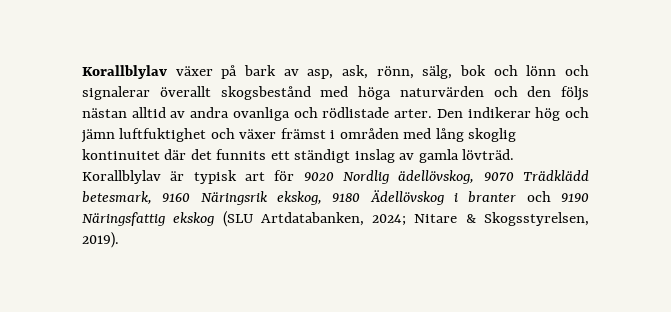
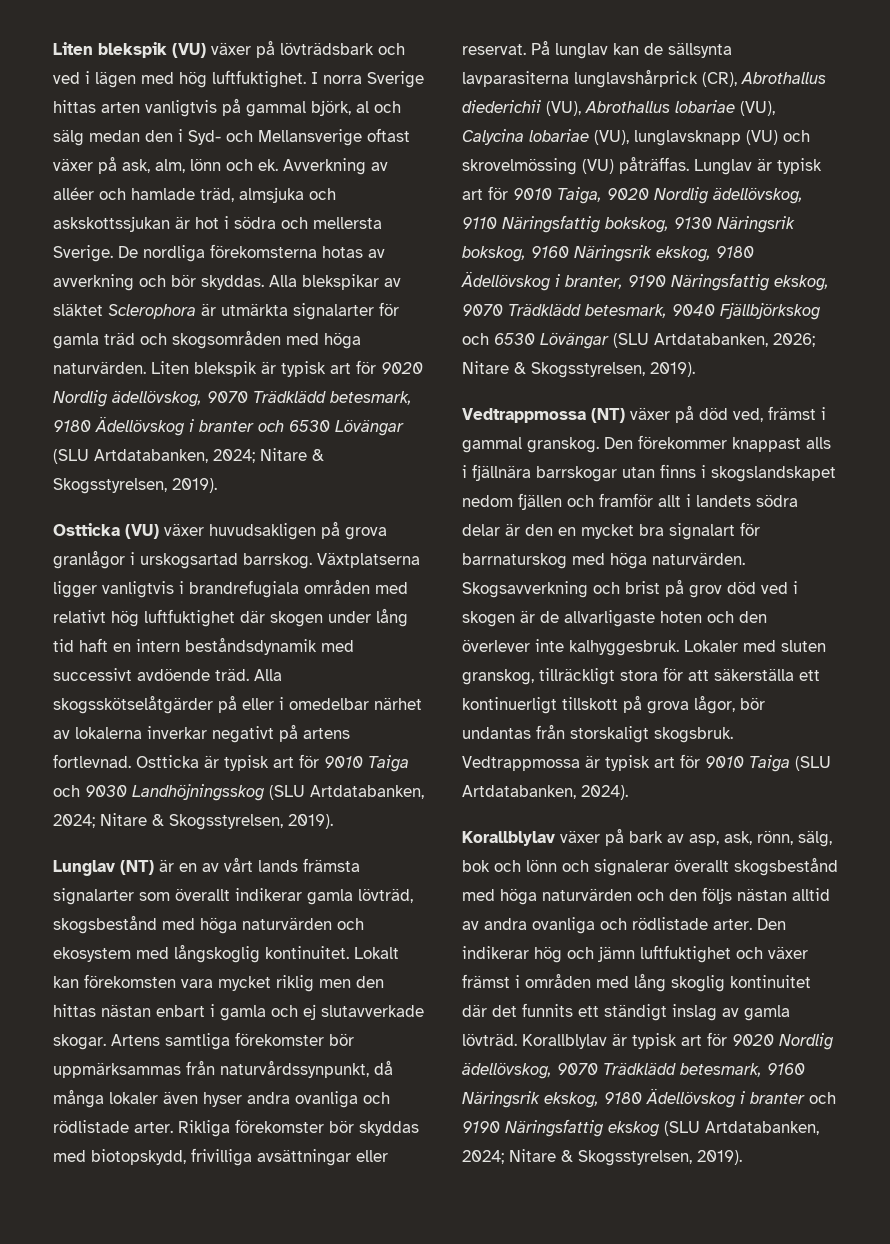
+ Liten blekspik (VU) växer på lövträdsbark och ved i lägen med hög luftfuktighet. I norra Sverige hittas arten vanligtvis på gammal björk, al och sälg medan den i Syd- och Mellansverige oftast växer på ask, alm, lönn och ek. Avverkning av alléer och hamlade träd, almsjuka och askskottssjukan är hot i södra och mellersta Sverige. De nordliga förekomsterna hotas av avverkning och bör skyddas. Alla blekspikar av släktet Sclerophora är utmärkta signalarter för gamla träd och skogsområden med höga naturvärden. Liten blekspik är typisk art för 9020 Nordlig ädellövskog, 9070 Trädklädd betesmark, 9180 Ädellövskog i branter och 6530 Lövängar (SLU Artdatabanken, 2024; Nitare & Skogsstyrelsen, 2019).
+ Ostticka (VU) växer huvudsakligen på grova granlågor i urskogsartad barrskog. Växtplatserna ligger vanligtvis i brandrefugiala områden med relativt hög luftfuktighet där skogen under lång tid haft en intern beståndsdynamik med successivt avdöende träd. Alla skogsskötselåtgärder på eller i omedelbar närhet av lokalerna inverkar negativt på artens fortlevnad. Ostticka är typisk art för 9010 Taiga och 9030 Landhöjningsskog (SLU Artdatabanken, 2024; Nitare & Skogsstyrelsen, 2019).
+ Lunglav (NT) är en av vårt lands främsta signalarter som överallt indikerar gamla lövträd, skogsbestånd med höga naturvärden och ekosystem med långskoglig kontinuitet. Lokalt kan förekomsten vara mycket riklig men den hittas nästan enbart i gamla och ej slutavverkade skogar. Artens samtliga förekomster bör uppmärksammas från naturvårdssynpunkt, då många lokaler även hyser andra ovanliga och rödlistade arter. Rikliga förekomster bör skyddas med biotopskydd, frivilliga avsättningar eller reservat. På lunglav kan de sällsynta lavparasiterna lunglavshårprick (CR), Abrothallus diederichii (VU), Abrothallus lobariae (VU), Calycina lobariae (VU), lunglavsknapp (VU) och skrovelmössing (VU) påträffas. Lunglav är typisk art för 9010 Taiga, 9020 Nordlig ädellövskog, 9110 Näringsfattig bokskog, 9130 Näringsrik bokskog, 9160 Näringsrik ekskog, 9180 Ädellövskog i branter, 9190 Näringsfattig ekskog, 9070 Trädklädd betesmark, 9040 Fjällbjörkskog och 6530 Lövängar (SLU Artdatabanken, 2026; Nitare & Skogsstyrelsen, 2019).
+ Vedtrappmossa (NT) växer på död ved, främst i gammal granskog. Den förekommer knappast alls i fjällnära barrskogar utan finns i skogslandskapet nedom fjällen och framför allt i landets södra delar är den en mycket bra signalart för barrnaturskog med höga naturvärden. Skogsavverkning och brist på grov död ved i skogen är de allvarligaste hoten och den överlever inte kalhyggesbruk. Lokaler med sluten granskog, tillräckligt stora för att säkerställa ett kontinuerligt tillskott på grova lågor, bör undantas från storskaligt skogsbruk. Vedtrappmossa är typisk art för 9010 Taiga (SLU Artdatabanken, 2024).

